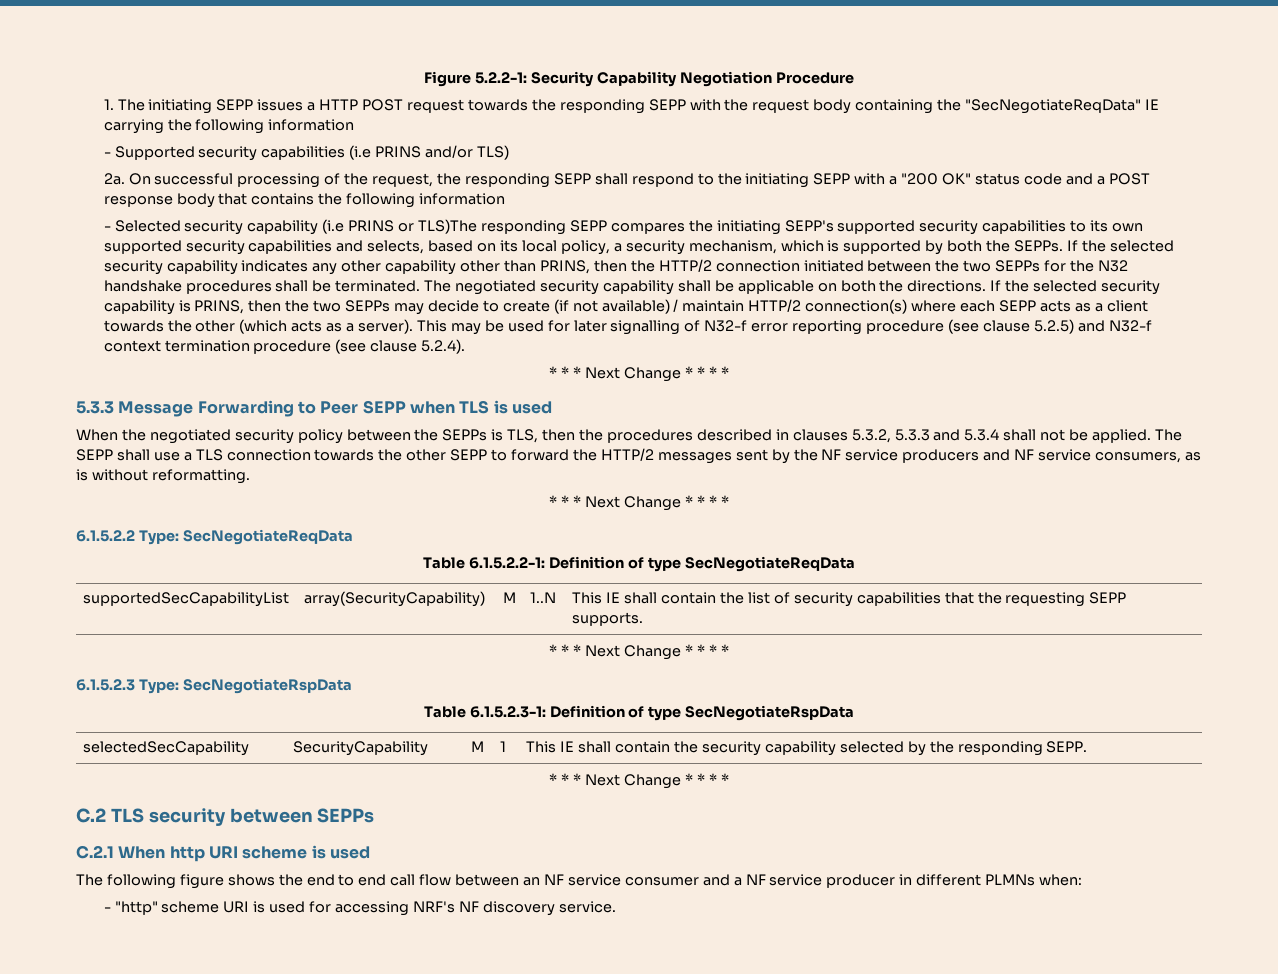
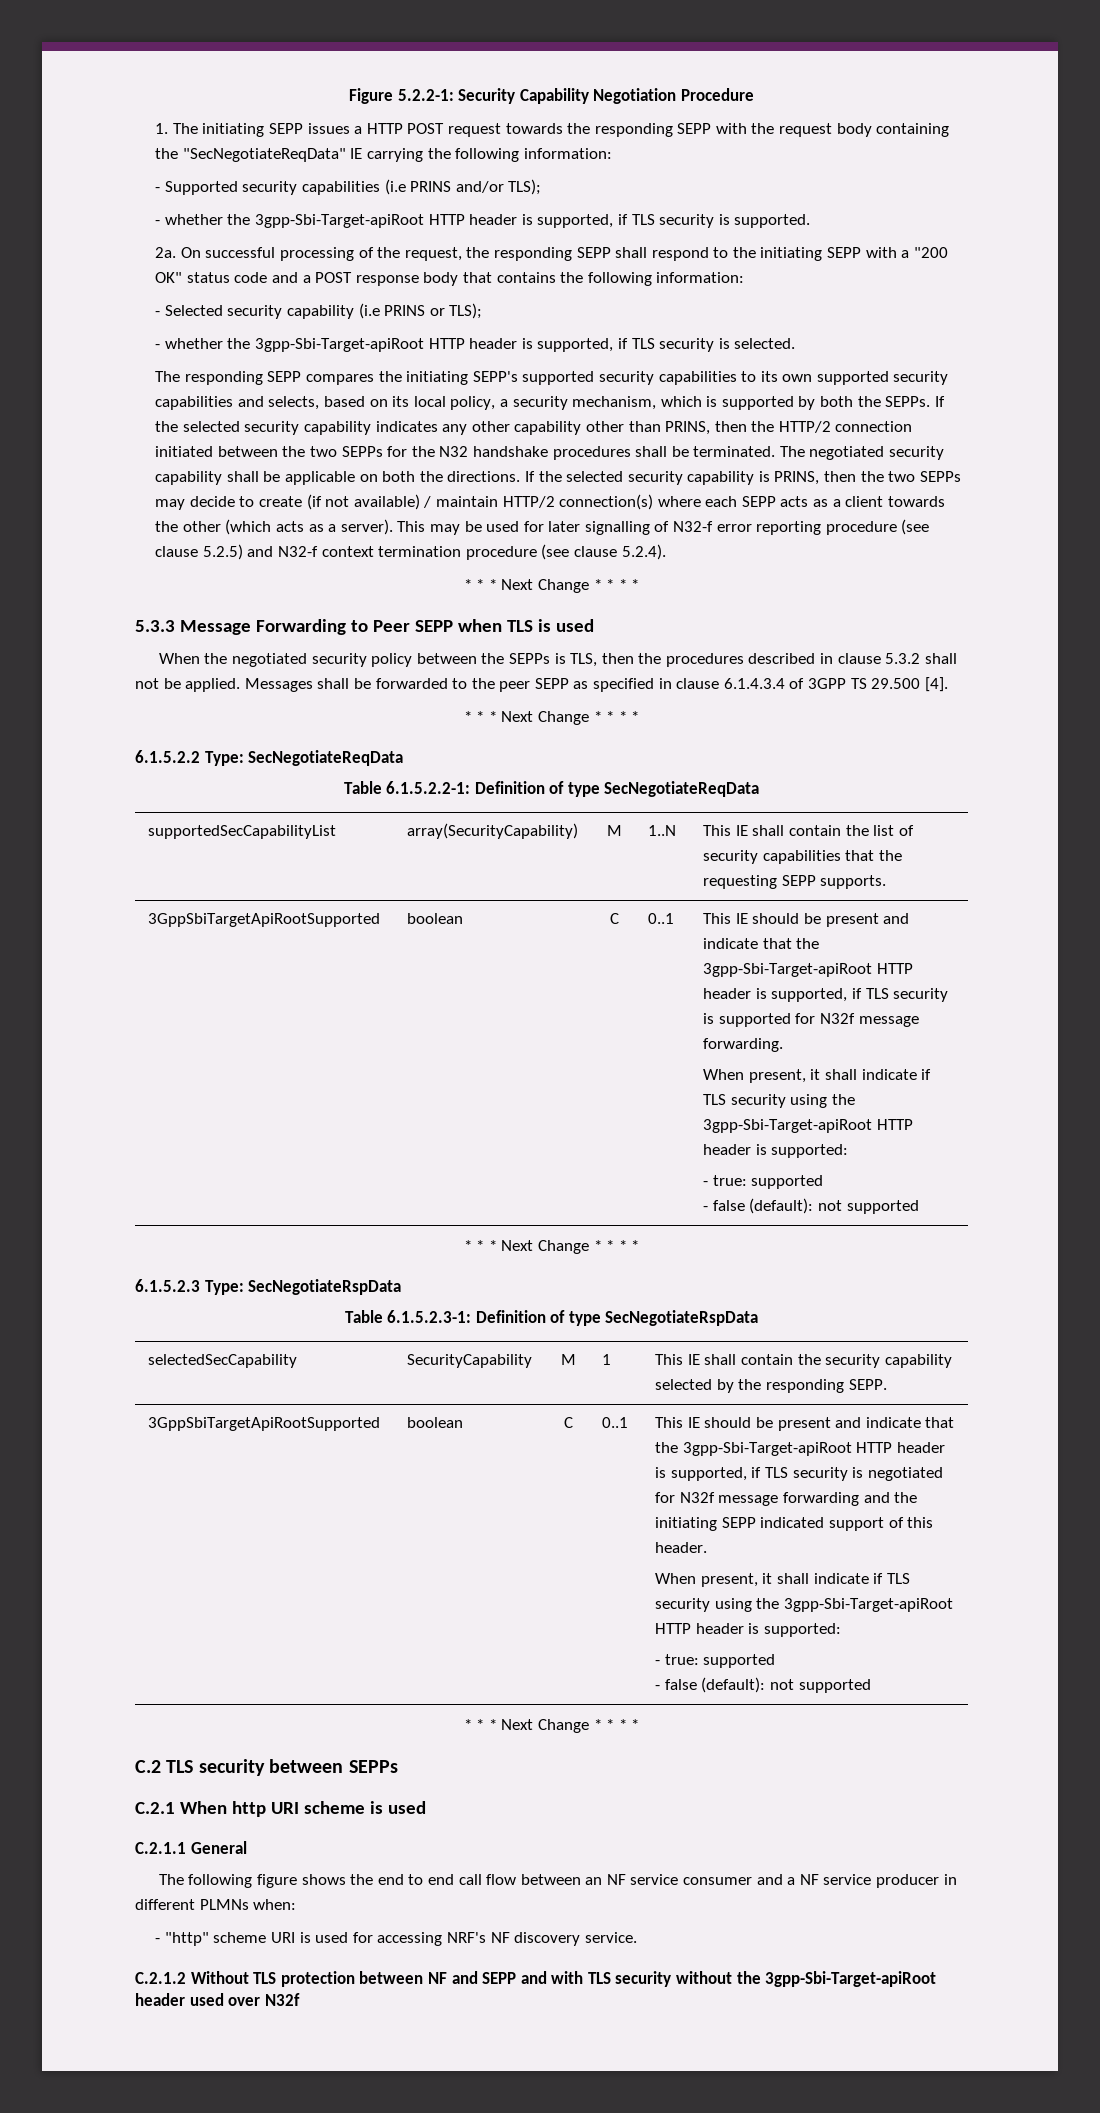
- 1. The initiating SEPP issues a HTTP POST request towards the responding SEPP with the request body containing the "SecNegotiateReqData" IE carrying the following information
+ 1. The initiating SEPP issues a HTTP POST request towards the responding SEPP with the request body containing the "SecNegotiateReqData" IE carrying the following information:
- - Supported security capabilities (i.e PRINS and/or TLS)
+ - Supported security capabilities (i.e PRINS and/or TLS);
+ - whether the 3gpp-Sbi-Target-apiRoot HTTP header is supported, if TLS security is supported.
- On successful processing of the request, the responding SEPP shall respond to the initiating SEPP with a "200 OK" status code and a POST response body that contains the following information
+ On successful processing of the request, the responding SEPP shall respond to the initiating SEPP with a "200 OK" status code and a POST response body that contains the following information:
- - Selected security capability (i.e PRINS or TLS)The responding SEPP compares the initiating SEPP's supported security capabilities to its own supported security capabilities and selects, based on its local policy, a security mechanism, which is supported by both the SEPPs.
+ - Selected security capability (i.e PRINS or TLS);
+ - whether the 3gpp-Sbi-Target-apiRoot HTTP header is supported, if TLS security is selected.
+ The responding SEPP compares the initiating SEPP's supported security capabilities to its own supported security capabilities and selects, based on its local policy, a security mechanism, which is supported by both the SEPPs.
- When the negotiated security policy between the SEPPs is TLS, then the procedures described in clauses 5.3.2, 5.3.3 and 5.3.4 shall not be applied. The SEPP shall use a TLS connection towards the other SEPP to forward the HTTP/2 messages sent by the NF service producers and NF service consumers, as is without reformatting.
+ When the negotiated security policy between the SEPPs is TLS, then the procedures described in clause 5.3.2 shall not be applied. Messages shall be forwarded to the peer SEPP as specified in clause 6.1.4.3.4 of 3GPP TS 29.500 [4].
+ 3GppSbiTargetApiRootSupported | boolean | C | 0..1 | This IE should be present and indicate that the 3gpp-Sbi-Target-apiRoot HTTP header is supported, if TLS security is supported for N32f message forwarding.
+ When present, it shall indicate if TLS security using the 3gpp-Sbi-Target-apiRoot HTTP header is supported:
+ - true: supported
+ - false (default): not supported
+ 3GppSbiTargetApiRootSupported | boolean | C | 0..1 | This IE should be present and indicate that the 3gpp-Sbi-Target-apiRoot HTTP header is supported, if TLS security is negotiated for N32f message forwarding and the initiating SEPP indicated support of this header.
+ When present, it shall indicate if TLS security using the 3gpp-Sbi-Target-apiRoot HTTP header is supported:
+ - true: supported
+ - false (default): not supported
+ C.2.1.1 General
+ C.2.1.2 Without TLS protection between NF and SEPP and with TLS security without the 3gpp-Sbi-Target-apiRoot header used over N32f

